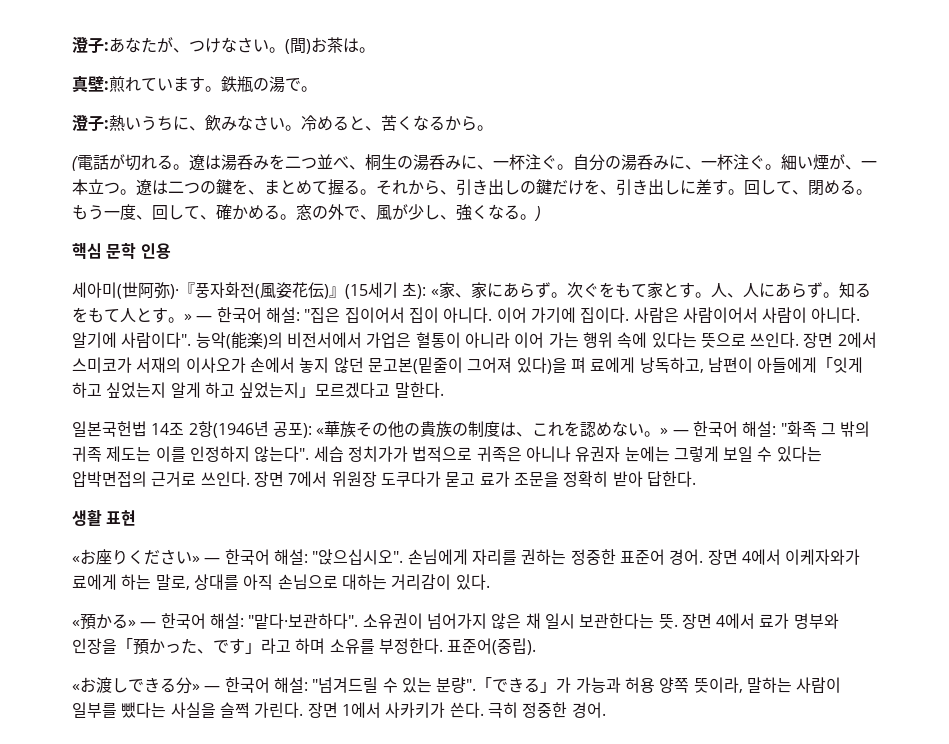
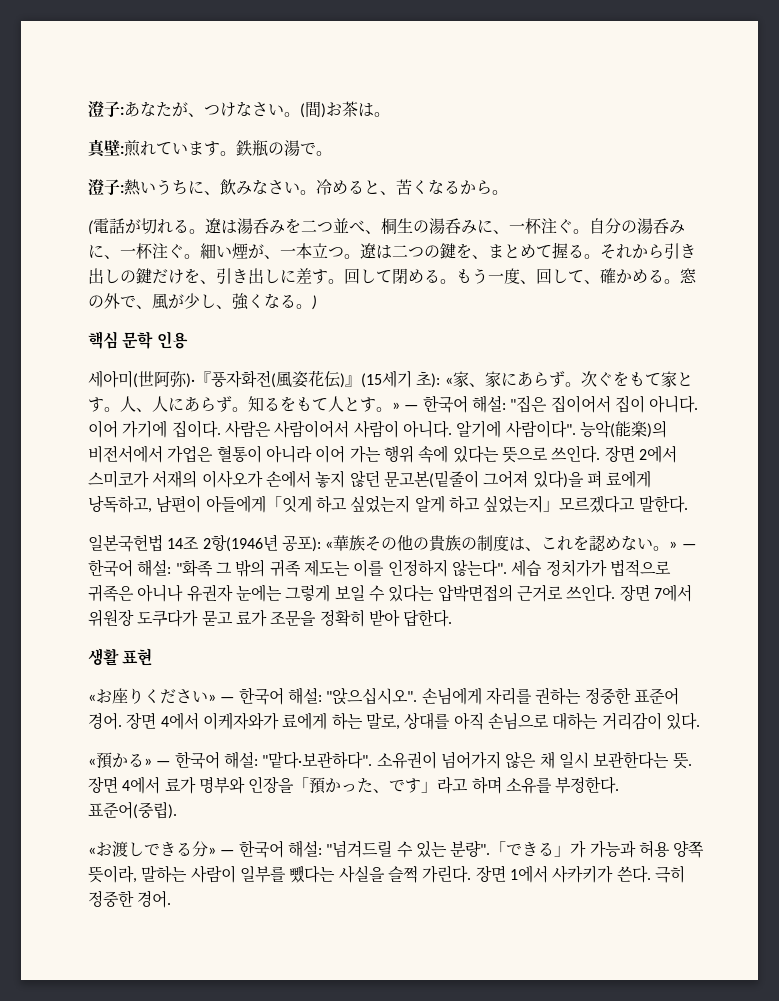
- それから、引き出しの鍵だけを、引き出しに差す。
+ それから引き出しの鍵だけを、引き出しに差す。
- 回して、閉める。
+ 回して閉める。

